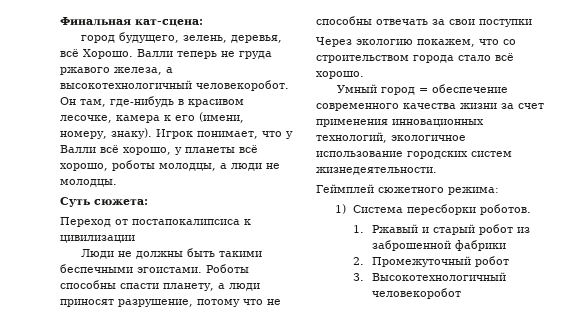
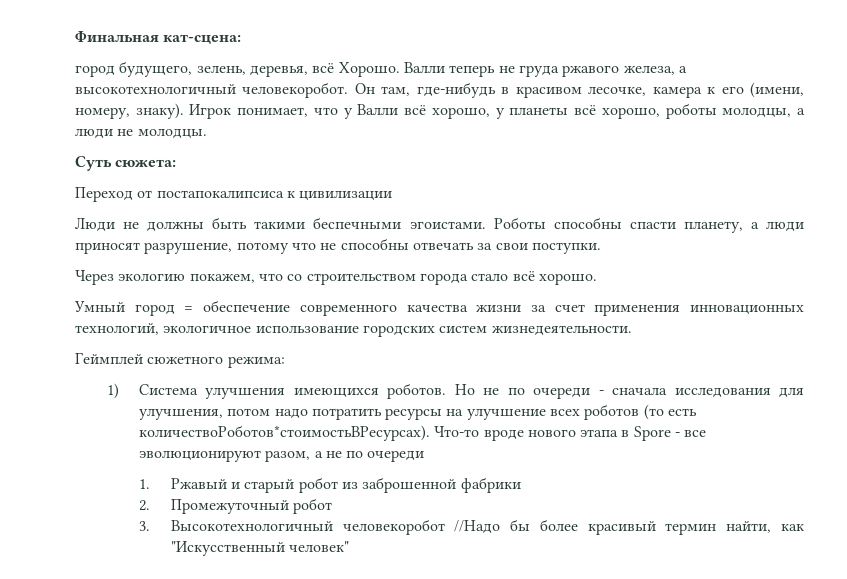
- Роботы способны спасти планету, а люди приносят разрушение, потому что не способны отвечать за свои поступки
+ Роботы способны спасти планету, а люди приносят разрушение, потому что не способны отвечать за свои поступки.
- 1) Система пересборки роботов.
+ 1) Система улучшения имеющихся роботов. Но не по очереди - сначала исследования для улучшения, потом надо потратить ресурсы на улучшение всех роботов (то есть количествоРоботов*стоимостьВРесурсах). Что-то вроде нового этапа в Spore - все эволюционируют разом, а не по очереди
- 3. Высокотехнологичный человекоробот
+ 3. Высокотехнологичный человекоробот //Надо бы более красивый термин найти, как "Искусственный человек"

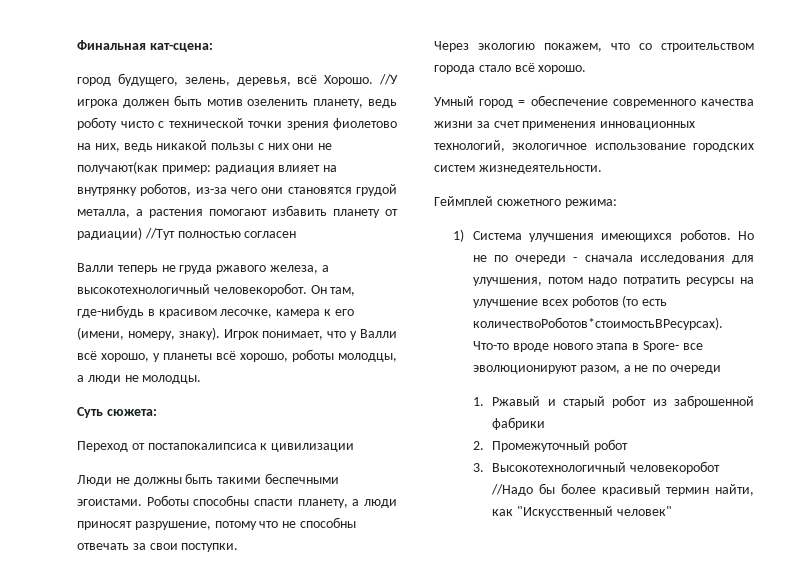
- город будущего, зелень, деревья, всё Хорошо. Валли теперь не груда ржавого железа, а высокотехнологичный человекоробот.
+ город будущего, зелень, деревья, всё Хорошо. //У игрока должен быть мотив озеленить планету, ведь роботу чисто с технической точки зрения фиолетово на них, ведь никакой пользы с них они не получают(как пример: радиация влияет на внутрянку роботов, из-за чего они становятся грудой металла, а растения помогают избавить планету от радиации) //Тут полностью согласен
+ Валли теперь не груда ржавого железа, а высокотехнологичный человекоробот.
- Что-то вроде нового этапа в Spore - все эволюционируют разом, а не по очереди
+ Что-то вроде нового этапа в Spore- все эволюционируют разом, а не по очереди

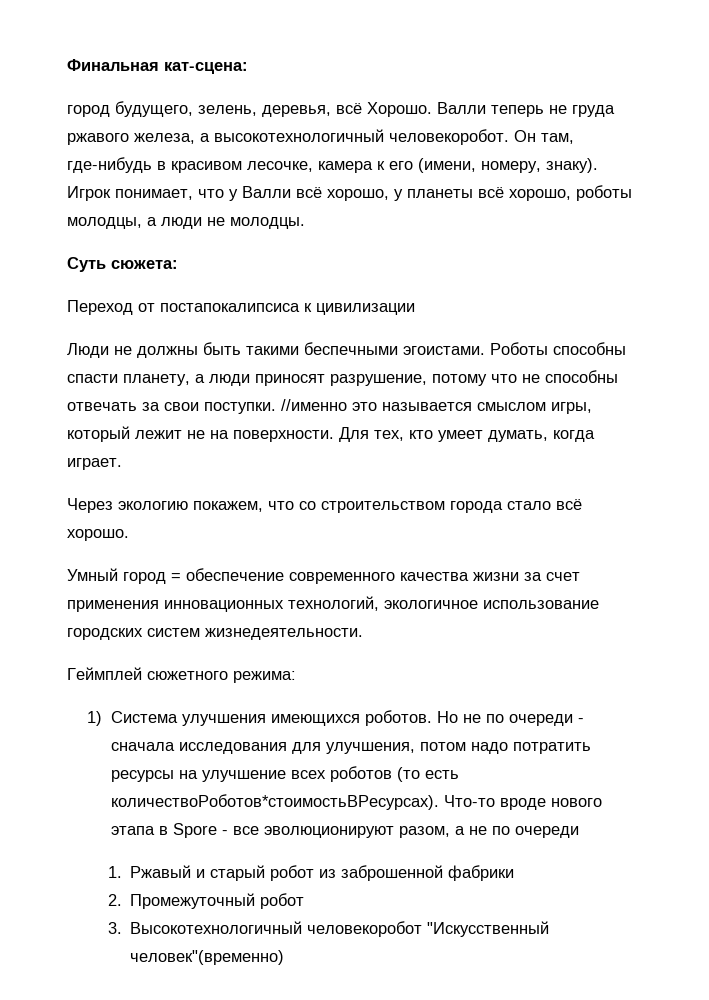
- город будущего, зелень, деревья, всё Хорошо. //У игрока должен быть мотив озеленить планету, ведь роботу чисто с технической точки зрения фиолетово на них, ведь никакой пользы с них они не получают(как пример: радиация влияет на внутрянку роботов, из-за чего они становятся грудой металла, а растения помогают избавить планету от радиации) //Тут полностью согласен
- Валли теперь не груда ржавого железа, а высокотехнологичный человекоробот.
+ город будущего, зелень, деревья, всё Хорошо. Валли теперь не груда ржавого железа, а высокотехнологичный человекоробот.
+ //именно это называется смыслом игры, который лежит не на поверхности. Для тех, кто умеет думать, когда играет.
- Что-то вроде нового этапа в Spore- все эволюционируют разом, а не по очереди
+ Что-то вроде нового этапа в Spore - все эволюционируют разом, а не по очереди
- 3. Высокотехнологичный человекоробот //Надо бы более красивый термин найти, как "Искусственный человек"
+ 3. Высокотехнологичный человекоробот "Искусственный человек"(временно)

